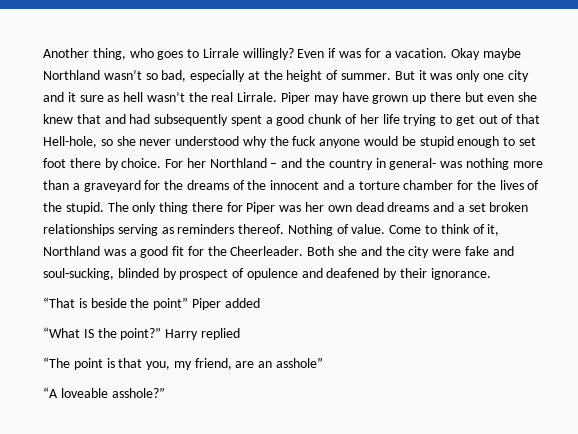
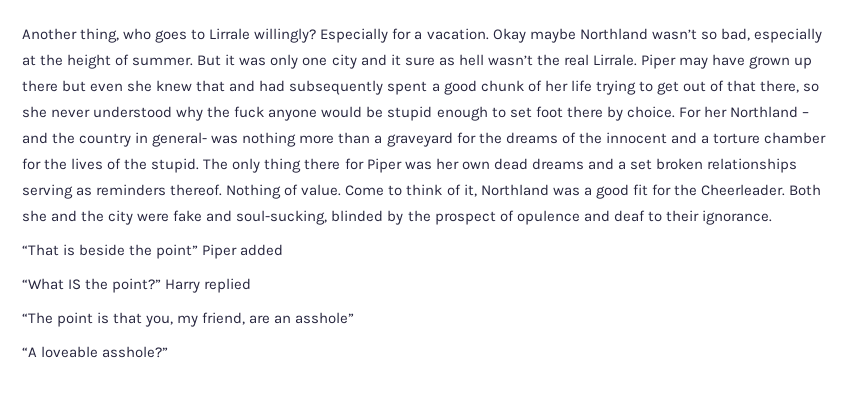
- Even if was for a vacation.
+ Especially for a vacation.
- Piper may have grown up there but even she knew that and had subsequently spent a good chunk of her life trying to get out of that Hell-hole, so she never understood why the fuck anyone would be stupid enough to set foot there by choice.
+ Piper may have grown up there but even she knew that and had subsequently spent a good chunk of her life trying to get out of that there, so she never understood why the fuck anyone would be stupid enough to set foot there by choice.
- Both she and the city were fake and soul-sucking, blinded by prospect of opulence and deafened by their ignorance.
+ Both she and the city were fake and soul-sucking, blinded by the prospect of opulence and deaf to their ignorance.

